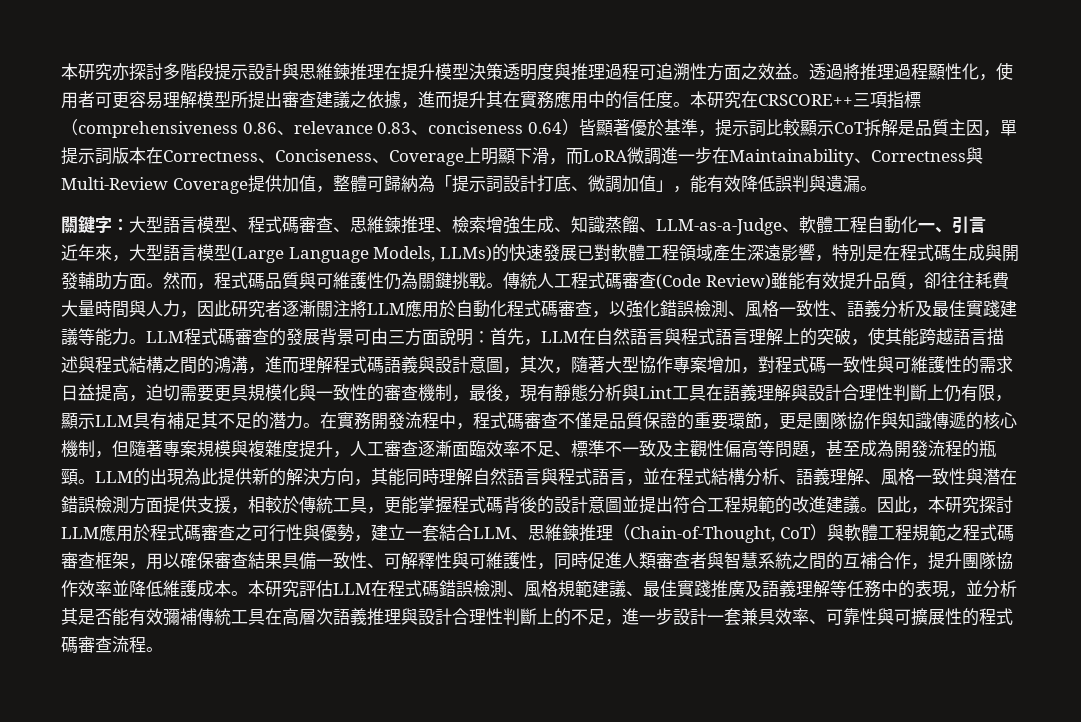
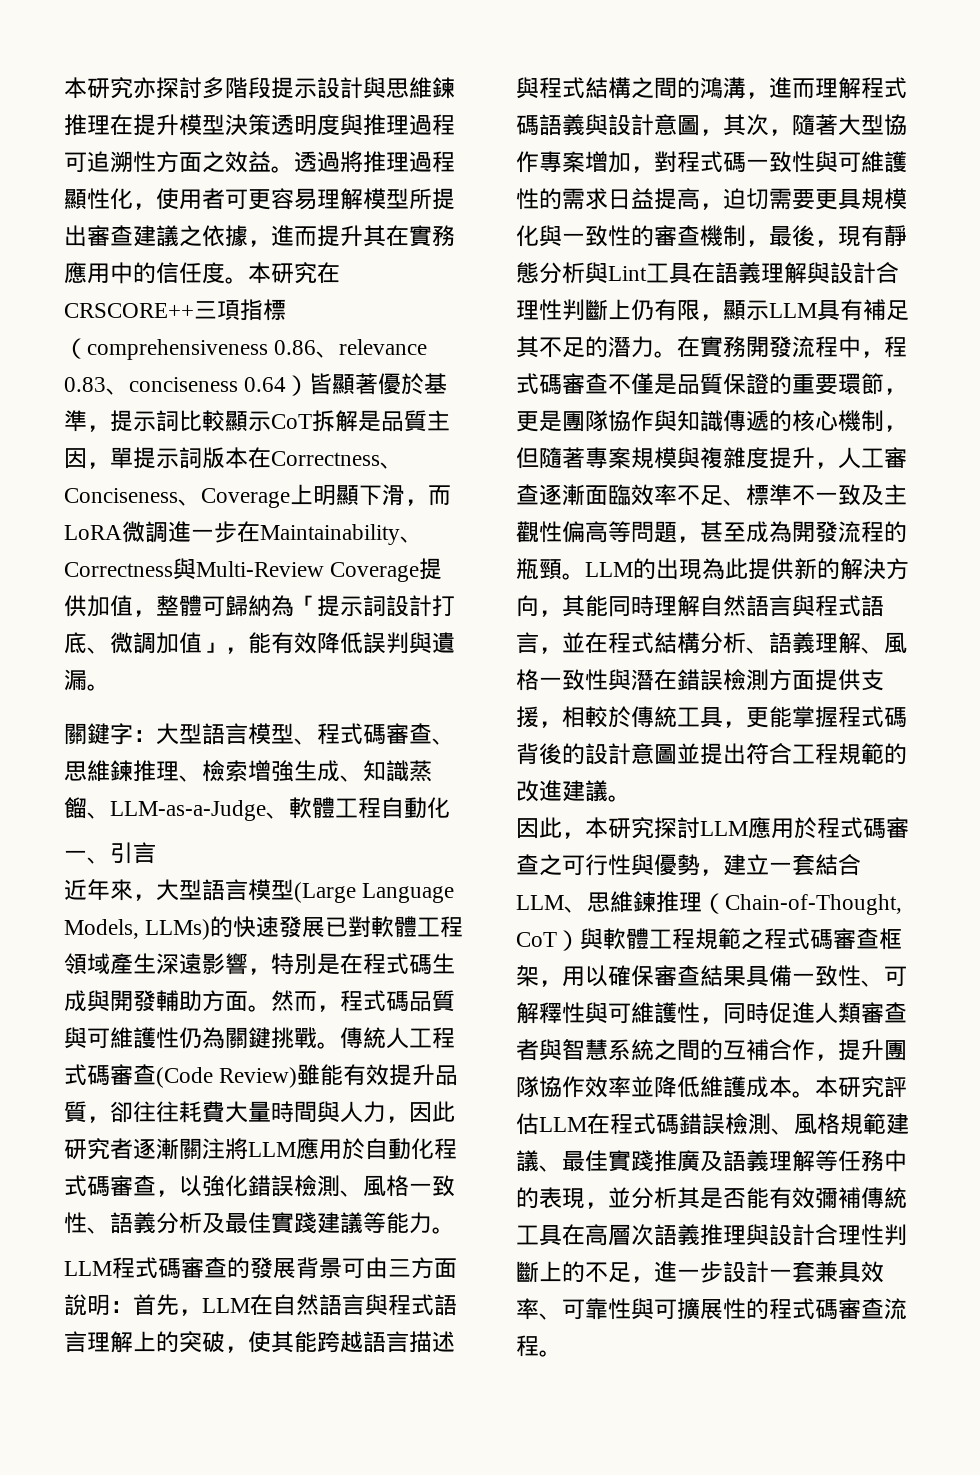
- 關鍵字：大型語言模型、程式碼審查、思維鍊推理、檢索增強生成、知識蒸餾、LLM-as-a-Judge、軟體工程自動化一、引言
+ 關鍵字：大型語言模型、程式碼審查、思維鍊推理、檢索增強生成、知識蒸餾、LLM-as-a-Judge、軟體工程自動化
+ 一、引言
- 傳統人工程式碼審查(Code Review)雖能有效提升品質，卻往往耗費大量時間與人力，因此研究者逐漸關注將LLM應用於自動化程式碼審查，以強化錯誤檢測、風格一致性、語義分析及最佳實踐建議等能力。LLM程式碼審查的發展背景可由三方面說明：
+ 傳統人工程式碼審查(Code Review)雖能有效提升品質，卻往往耗費大量時間與人力，因此研究者逐漸關注將LLM應用於自動化程式碼審查，以強化錯誤檢測、風格一致性、語義分析及最佳實踐建議等能力。
+ LLM程式碼審查的發展背景可由三方面說明：
- LLM的出現為此提供新的解決方向，其能同時理解自然語言與程式語言，並在程式結構分析、語義理解、風格一致性與潛在錯誤檢測方面提供支援，相較於傳統工具，更能掌握程式碼背後的設計意圖並提出符合工程規範的改進建議。因此，本研究探討LLM應用於程式碼審查之可行性與優勢，建立一套結合LLM、思維鍊推理（Chain-of-Thought, CoT）與軟體工程規範之程式碼審查框架，用以確保審查結果具備一致性、可解釋性與可維護性，同時促進人類審查者與智慧系統之間的互補合作，提升團隊協作效率並降低維護成本。
+ LLM的出現為此提供新的解決方向，其能同時理解自然語言與程式語言，並在程式結構分析、語義理解、風格一致性與潛在錯誤檢測方面提供支援，相較於傳統工具，更能掌握程式碼背後的設計意圖並提出符合工程規範的改進建議。
+ 因此，本研究探討LLM應用於程式碼審查之可行性與優勢，建立一套結合LLM、思維鍊推理（Chain-of-Thought, CoT）與軟體工程規範之程式碼審查框架，用以確保審查結果具備一致性、可解釋性與可維護性，同時促進人類審查者與智慧系統之間的互補合作，提升團隊協作效率並降低維護成本。

